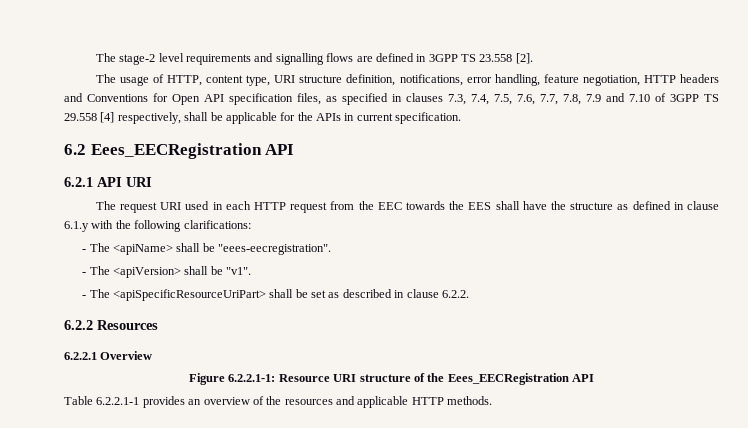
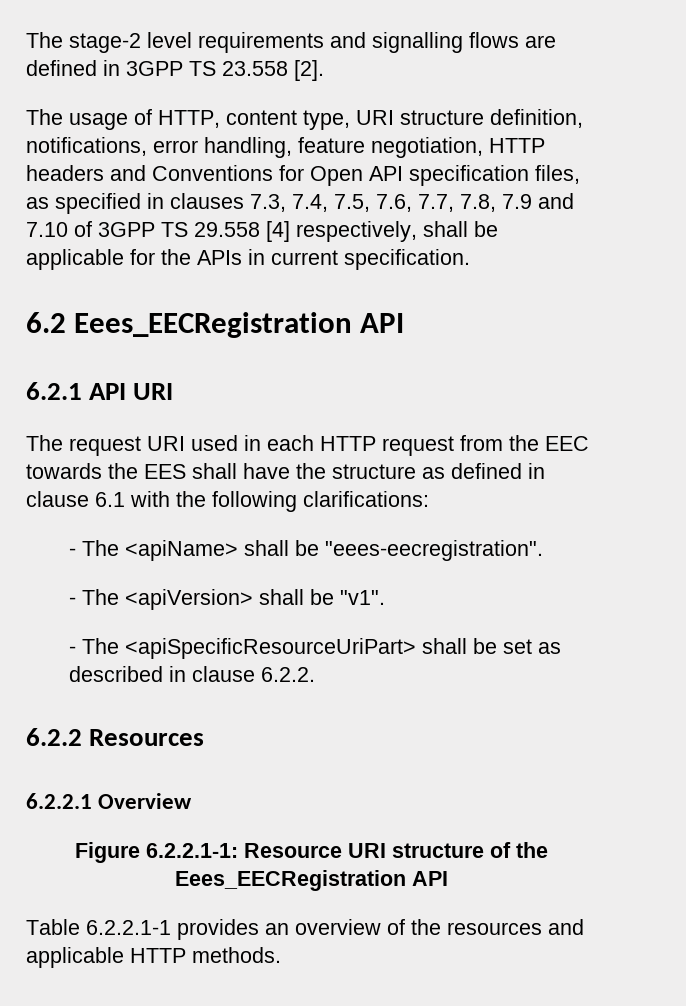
- The request URI used in each HTTP request from the EEC towards the EES shall have the structure as defined in clause 6.1.y with the following clarifications:
+ The request URI used in each HTTP request from the EEC towards the EES shall have the structure as defined in clause 6.1 with the following clarifications:

